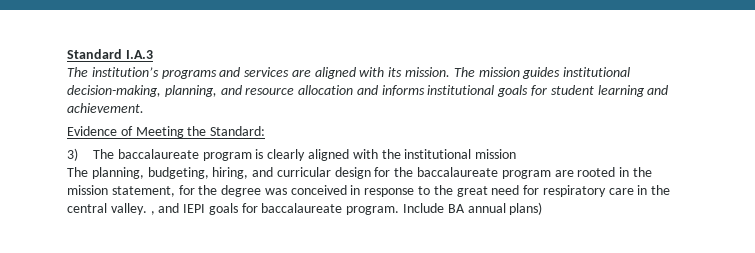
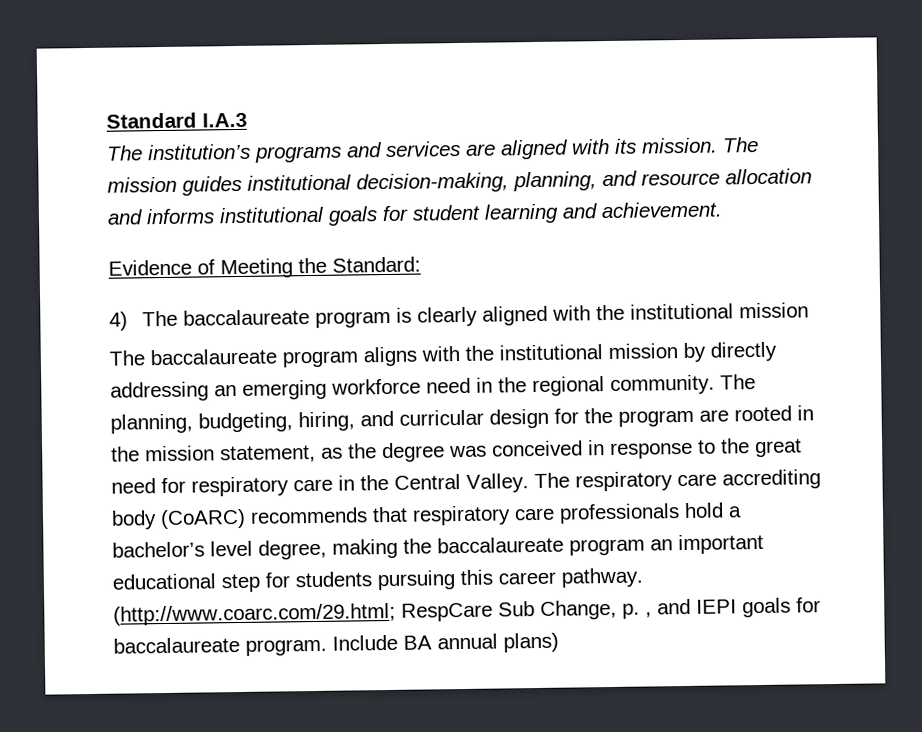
- 3) The baccalaureate program is clearly aligned with the institutional mission
+ 4) The baccalaureate program is clearly aligned with the institutional mission
- The planning, budgeting, hiring, and curricular design for the baccalaureate program are rooted in the mission statement, for the degree was conceived in response to the great need for respiratory care in the central valley. , and IEPI goals for baccalaureate program.
+ The baccalaureate program aligns with the institutional mission by directly addressing an emerging workforce need in the regional community. The planning, budgeting, hiring, and curricular design for the program are rooted in the mission statement, as the degree was conceived in response to the great need for respiratory care in the Central Valley. The respiratory care accrediting body (CoARC) recommends that respiratory care professionals hold a bachelor’s level degree, making the baccalaureate program an important educational step for students pursuing this career pathway. (http://www.coarc.com/29.html; RespCare Sub Change, p. , and IEPI goals for baccalaureate program.

